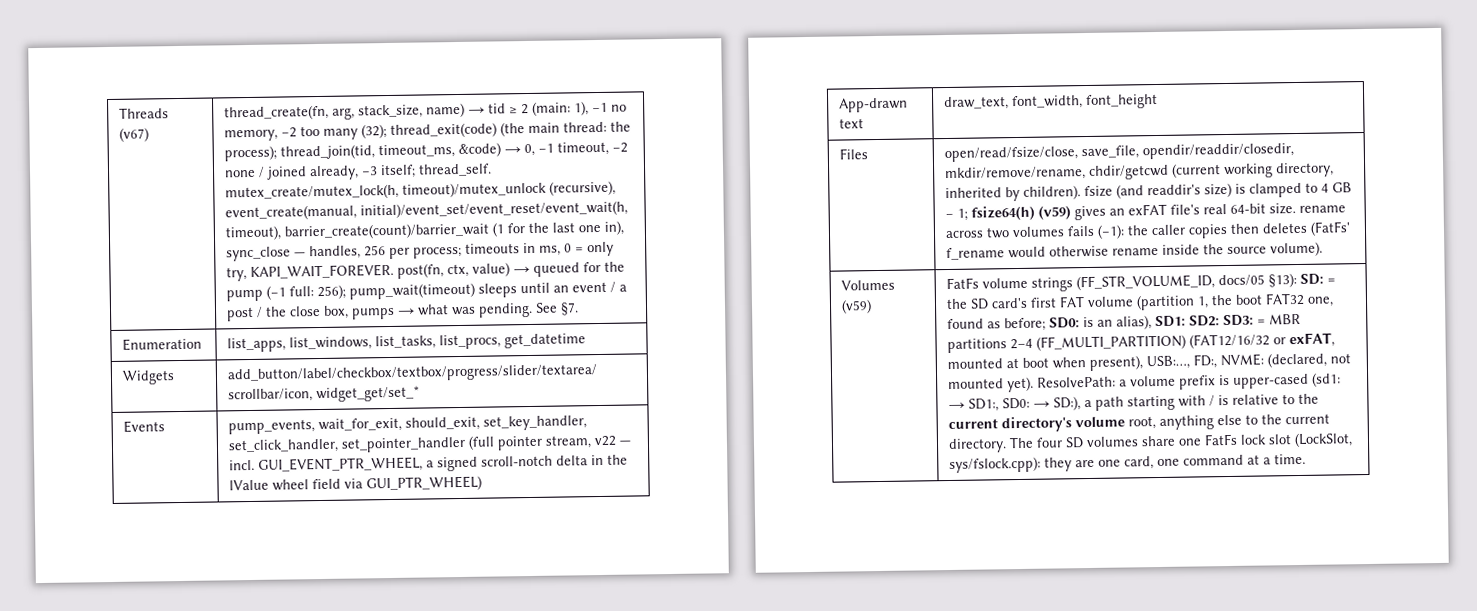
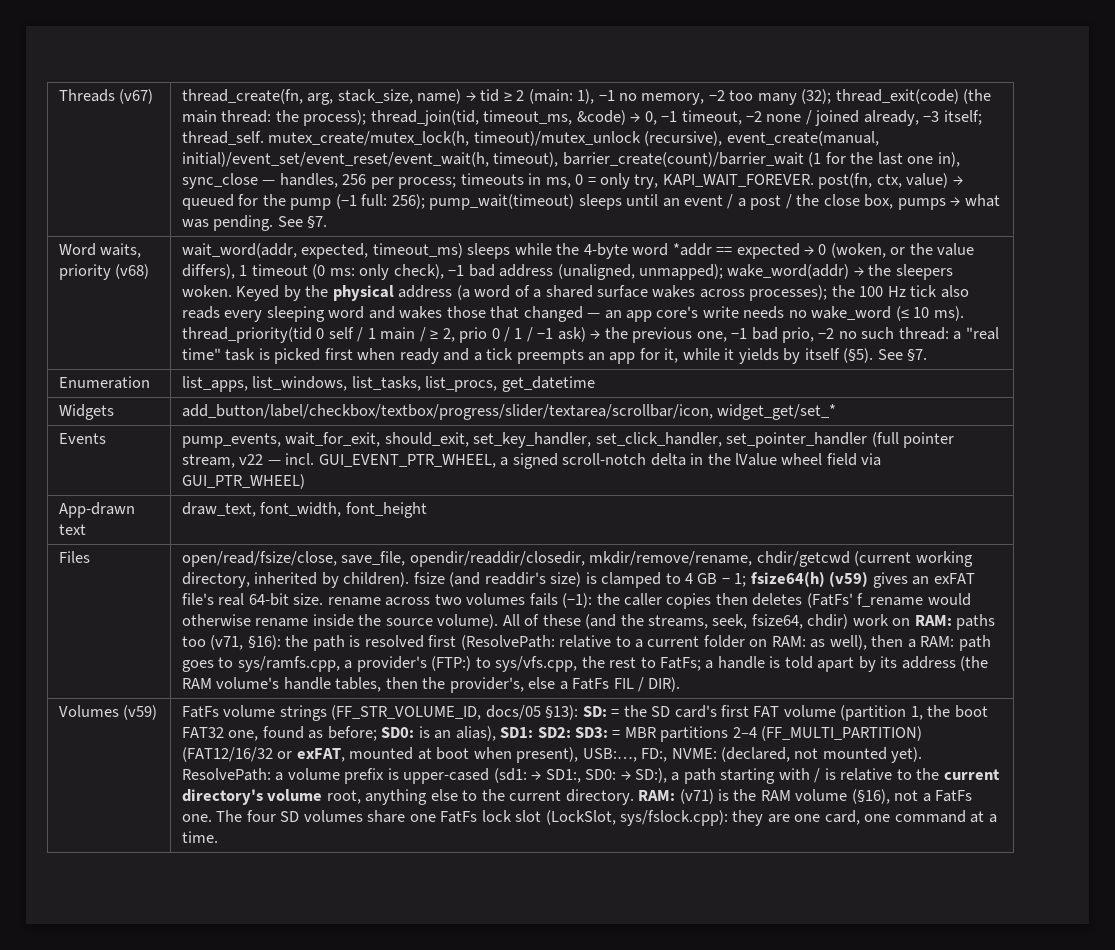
+ Word waits, priority (v68) | wait_word(addr, expected, timeout_ms) sleeps while the 4-byte word *addr == expected → 0 (woken, or the value differs), 1 timeout (0 ms: only check), −1 bad address (unaligned, unmapped); wake_word(addr) → the sleepers woken. Keyed by the physical address (a word of a shared surface wakes across processes); the 100 Hz tick also reads every sleeping word and wakes those that changed — an app core's write needs no wake_word (≤ 10 ms). thread_priority(tid 0 self / 1 main / ≥ 2, prio 0 / 1 / −1 ask) → the previous one, −1 bad prio, −2 no such thread: a "real time" task is picked first when ready and a tick preempts an app for it, while it yields by itself (§5). See §7.
+ All of these (and the streams, seek, fsize64, chdir) work on RAM: paths too (v71, §16): the path is resolved first (ResolvePath: relative to a current folder on RAM: as well), then a RAM: path goes to sys/ramfs.cpp, a provider's (FTP:) to sys/vfs.cpp, the rest to FatFs; a handle is told apart by its address (the RAM volume's handle tables, then the provider's, else a FatFs FIL / DIR).
+ RAM: (v71) is the RAM volume (§16), not a FatFs one.

